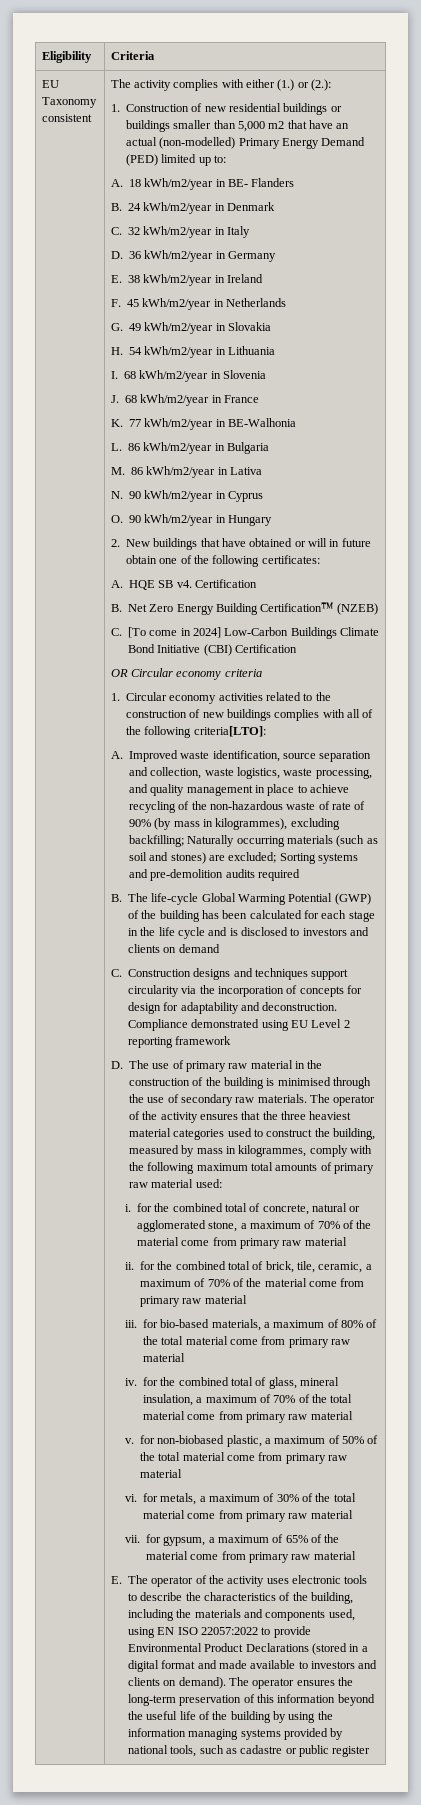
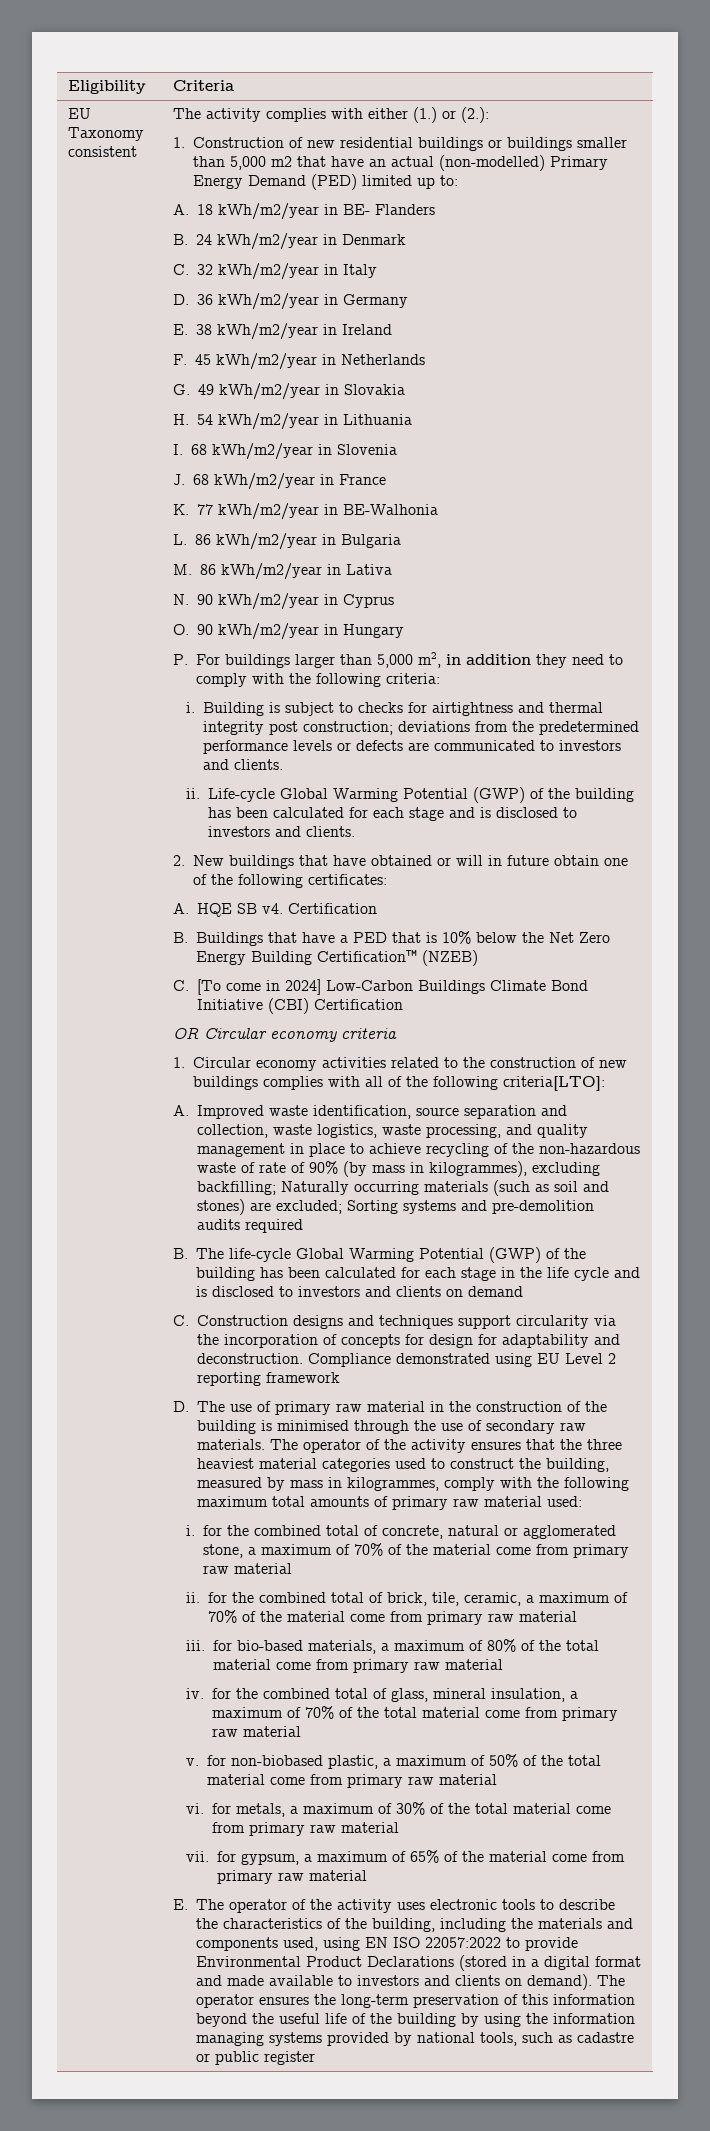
+ P. For buildings larger than 5,000 m2, in addition they need to comply with the following criteria:
+ i. Building is subject to checks for airtightness and thermal integrity post construction; deviations from the predetermined performance levels or defects are communicated to investors and clients.
+ ii. Life-cycle Global Warming Potential (GWP) of the building has been calculated for each stage and is disclosed to investors and clients.
- B. Net Zero Energy Building Certification™ (NZEB)
+ B. Buildings that have a PED that is 10% below the Net Zero Energy Building Certification™ (NZEB)

